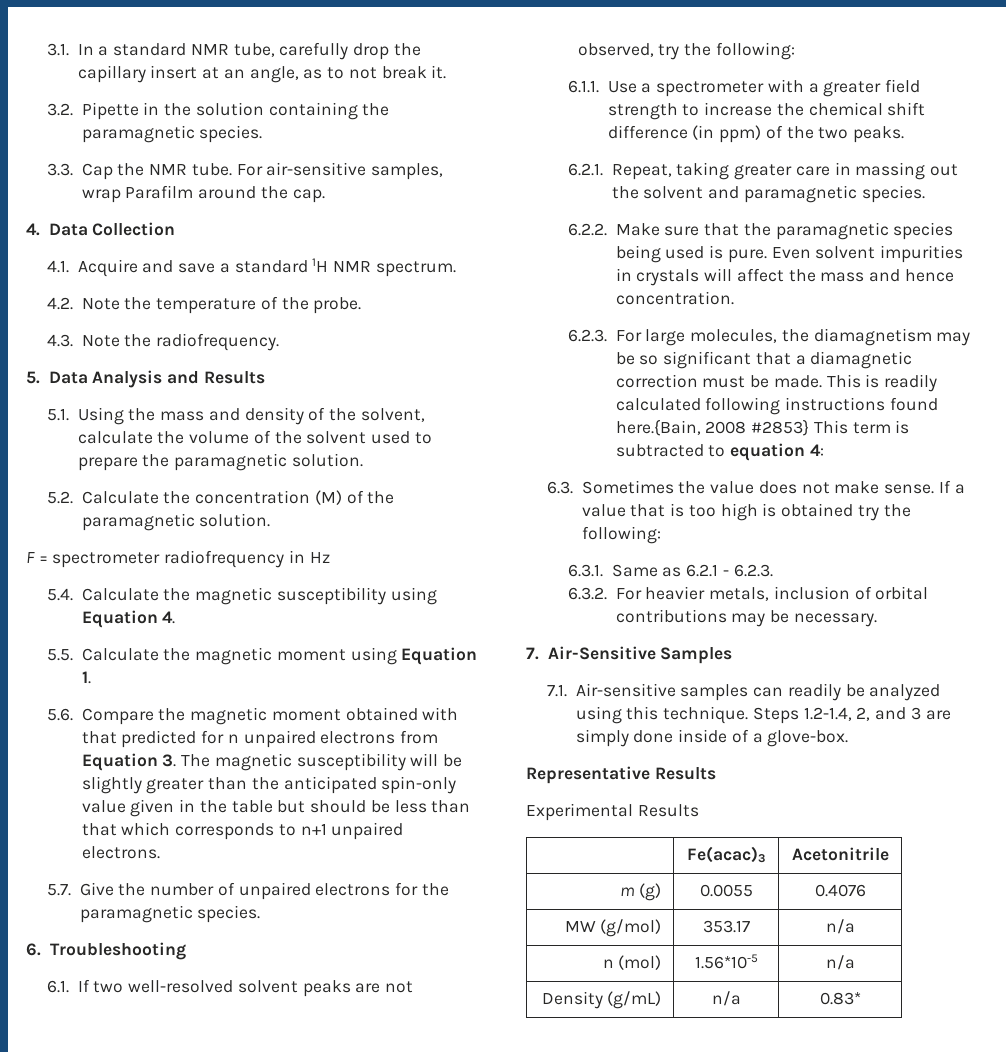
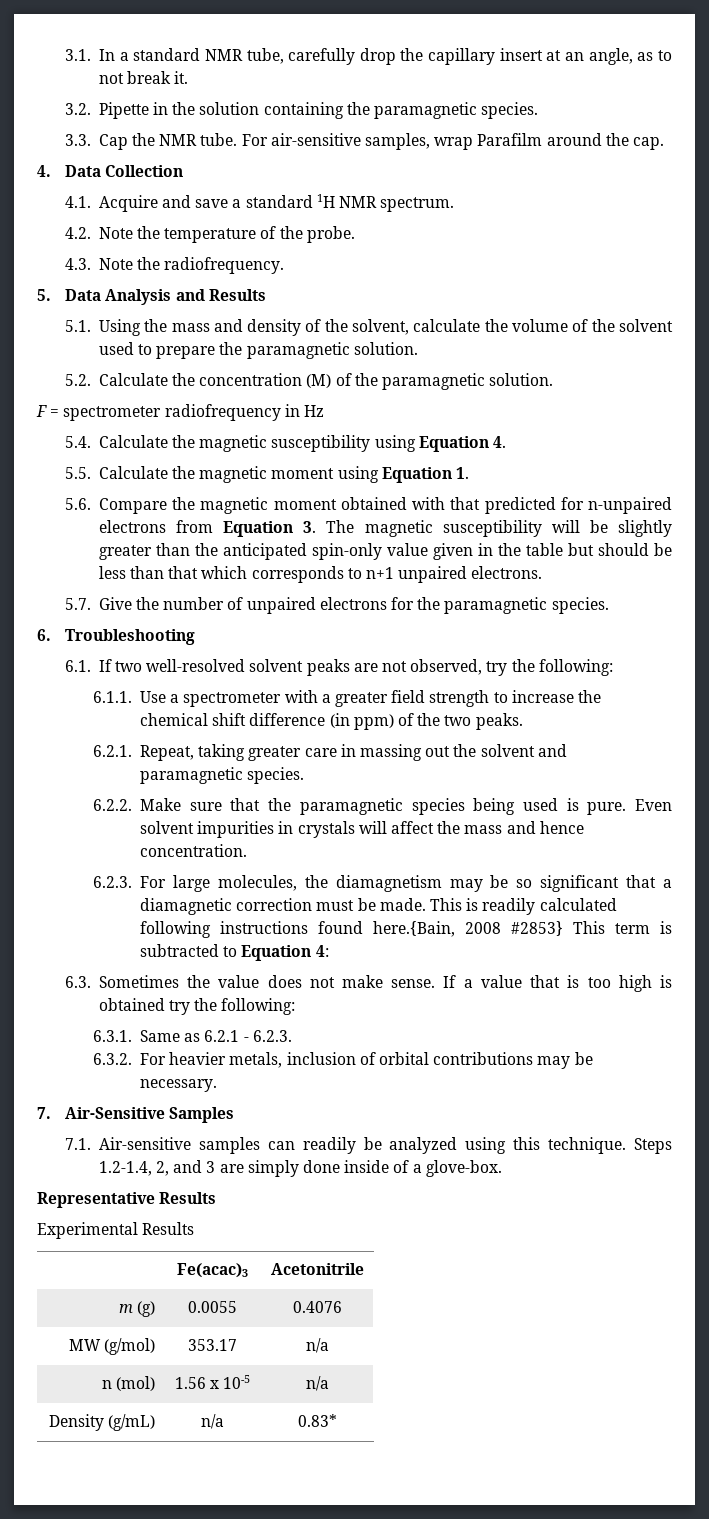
- 5.6. Compare the magnetic moment obtained with that predicted for n unpaired electrons from Equation 3. The magnetic susceptibility will be slightly greater than the anticipated spin-only value given in the table but should be less than that which corresponds to n+1 unpaired electrons.
+ 5.6. Compare the magnetic moment obtained with that predicted for n-unpaired electrons from Equation 3. The magnetic susceptibility will be slightly greater than the anticipated spin-only value given in the table but should be less than that which corresponds to n+1 unpaired electrons.
- This is readily calculated following instructions found here.{Bain, 2008 #2853} This term is subtracted to equation 4:
+ This is readily calculated following instructions found here.{Bain, 2008 #2853} This term is subtracted to Equation 4:
- n (mol) | 1.56*10-5 | n/a
+ n (mol) | 1.56 x 10-5 | n/a

